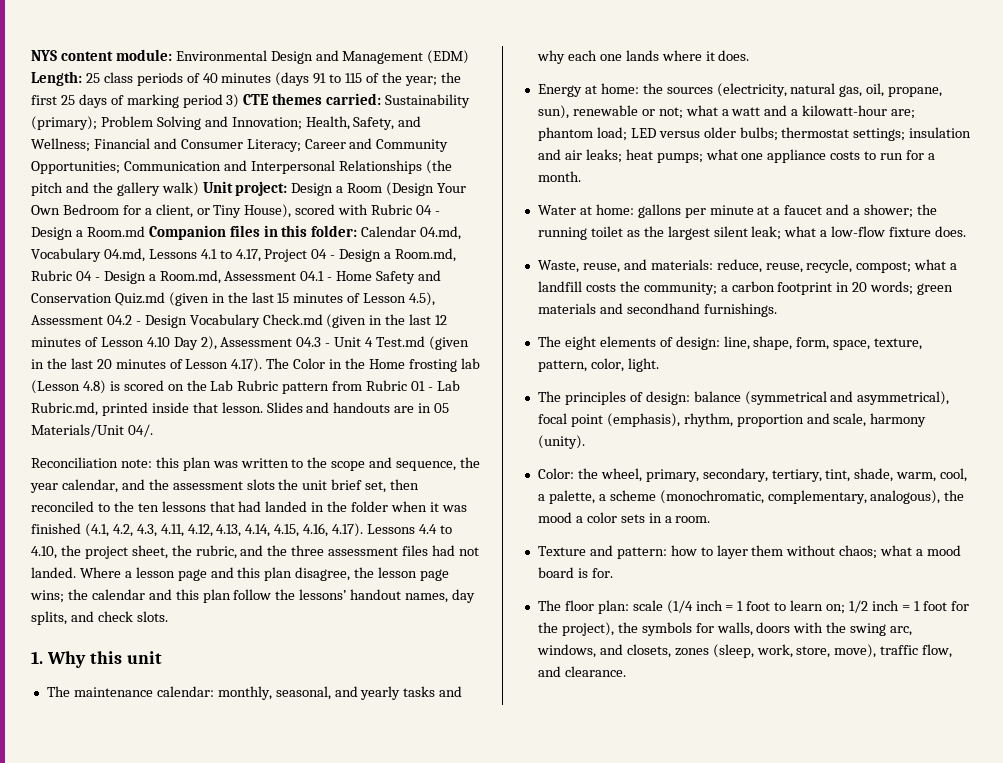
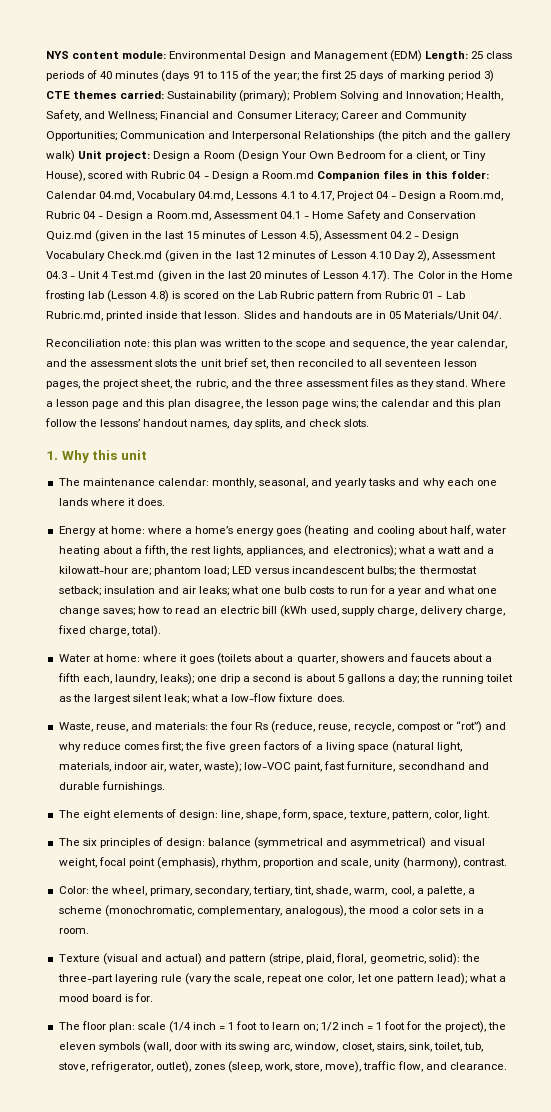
- Reconciliation note: this plan was written to the scope and sequence, the year calendar, and the assessment slots the unit brief set, then reconciled to the ten lessons that had landed in the folder when it was finished (4.1, 4.2, 4.3, 4.11, 4.12, 4.13, 4.14, 4.15, 4.16, 4.17). Lessons 4.4 to 4.10, the project sheet, the rubric, and the three assessment files had not landed.
+ Reconciliation note: this plan was written to the scope and sequence, the year calendar, and the assessment slots the unit brief set, then reconciled to all seventeen lesson pages, the project sheet, the rubric, and the three assessment files as they stand.
- Energy at home: the sources (electricity, natural gas, oil, propane, sun), renewable or not; what a watt and a kilowatt-hour are; phantom load; LED versus older bulbs; thermostat settings; insulation and air leaks; heat pumps; what one appliance costs to run for a month.
- Water at home: gallons per minute at a faucet and a shower; the running toilet as the largest silent leak; what a low-flow fixture does.
+ Energy at home: where a home’s energy goes (heating and cooling about half, water heating about a fifth, the rest lights, appliances, and electronics); what a watt and a kilowatt-hour are; phantom load; LED versus incandescent bulbs; the thermostat setback; insulation and air leaks; what one bulb costs to run for a year and what one change saves; how to read an electric bill (kWh used, supply charge, delivery charge, fixed charge, total).
+ Water at home: where it goes (toilets about a quarter, showers and faucets about a fifth each, laundry, leaks); one drip a second is about 5 gallons a day; the running toilet as the largest silent leak; what a low-flow fixture does.
- Waste, reuse, and materials: reduce, reuse, recycle, compost; what a landfill costs the community; a carbon footprint in 20 words; green materials and secondhand furnishings.
+ Waste, reuse, and materials: the four Rs (reduce, reuse, recycle, compost or “rot”) and why reduce comes first; the five green factors of a living space (natural light, materials, indoor air, water, waste); low-VOC paint, fast furniture, secondhand and durable furnishings.
- The principles of design: balance (symmetrical and asymmetrical), focal point (emphasis), rhythm, proportion and scale, harmony (unity).
+ The six principles of design: balance (symmetrical and asymmetrical) and visual weight, focal point (emphasis), rhythm, proportion and scale, unity (harmony), contrast.
- Texture and pattern: how to layer them without chaos; what a mood board is for.
+ Texture (visual and actual) and pattern (stripe, plaid, floral, geometric, solid): the three-part layering rule (vary the scale, repeat one color, let one pattern lead); what a mood board is for.
- The floor plan: scale (1/4 inch = 1 foot to learn on; 1/2 inch = 1 foot for the project), the symbols for walls, doors with the swing arc, windows, and closets, zones (sleep, work, store, move), traffic flow, and clearance.
+ The floor plan: scale (1/4 inch = 1 foot to learn on; 1/2 inch = 1 foot for the project), the eleven symbols (wall, door with its swing arc, window, closet, stairs, sink, toilet, tub, stove, refrigerator, outlet), zones (sleep, work, store, move), traffic flow, and clearance.

